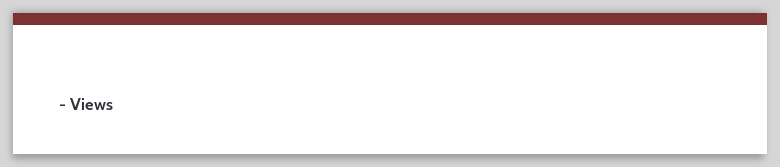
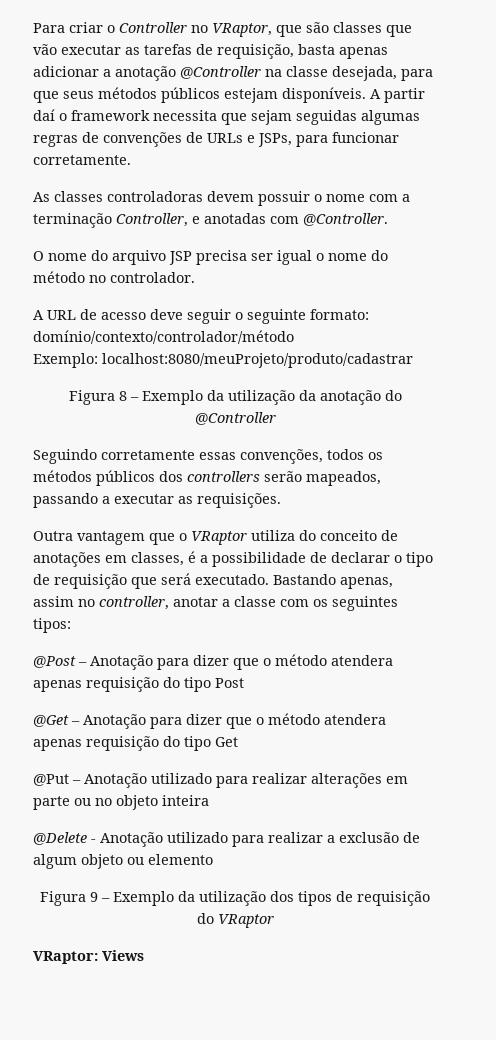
- - Views
+ Para criar o Controller no VRaptor, que são classes que vão executar as tarefas de requisição, basta apenas adicionar a anotação @Controller na classe desejada, para que seus métodos públicos estejam disponíveis. A partir daí o framework necessita que sejam seguidas algumas regras de convenções de URLs e JSPs, para funcionar corretamente.
+ As classes controladoras devem possuir o nome com a terminação Controller, e anotadas com @Controller.
+ O nome do arquivo JSP precisa ser igual o nome do método no controlador.
+ A URL de acesso deve seguir o seguinte formato: domínio/contexto/controlador/método
+ Exemplo: localhost:8080/meuProjeto/produto/cadastrar
+ Figura 8 – Exemplo da utilização da anotação do @Controller
+ Seguindo corretamente essas convenções, todos os métodos públicos dos controllers serão mapeados, passando a executar as requisições.
+ Outra vantagem que o VRaptor utiliza do conceito de anotações em classes, é a possibilidade de declarar o tipo de requisição que será executado. Bastando apenas, assim no controller, anotar a classe com os seguintes tipos:
+ @Post – Anotação para dizer que o método atendera apenas requisição do tipo Post
+ @Get – Anotação para dizer que o método atendera apenas requisição do tipo Get
+ @Put – Anotação utilizado para realizar alterações em parte ou no objeto inteira
+ @Delete - Anotação utilizado para realizar a exclusão de algum objeto ou elemento
+ Figura 9 – Exemplo da utilização dos tipos de requisição do VRaptor
+ VRaptor: Views

